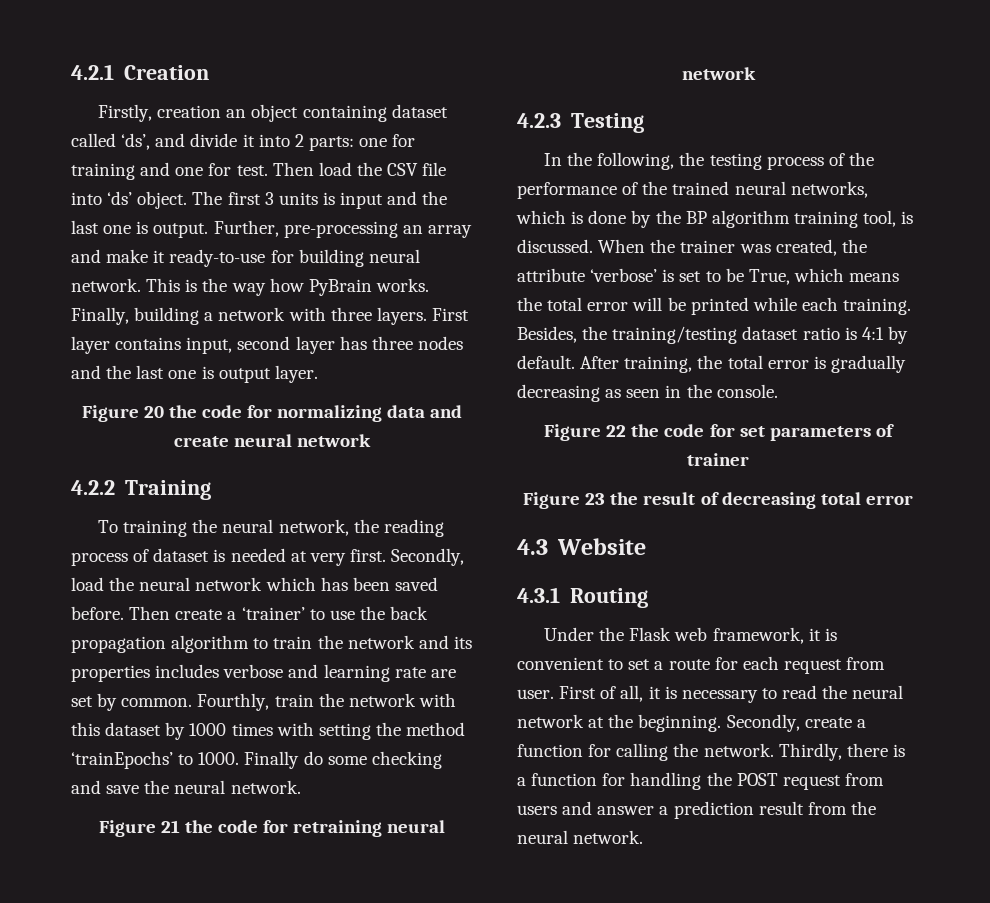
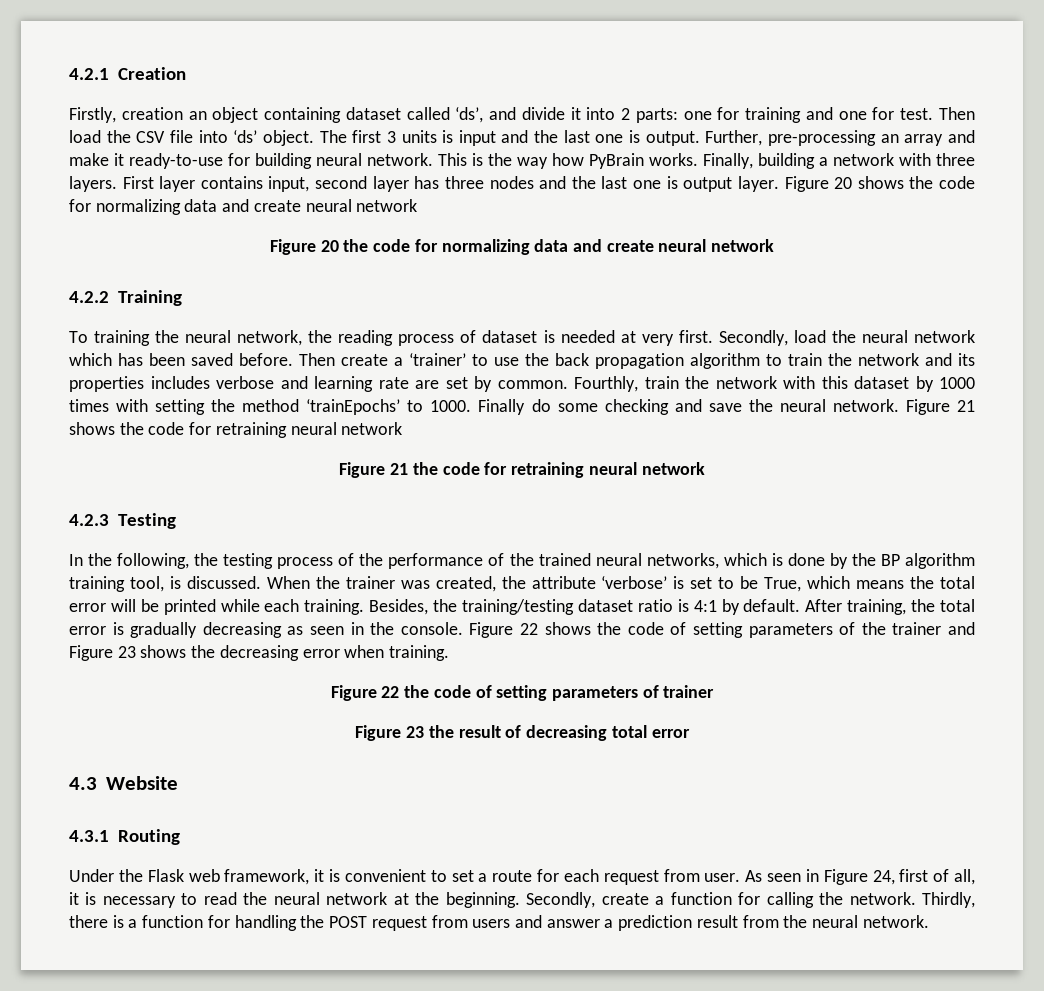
+ Figure 20 shows the code for normalizing data and create neural network
+ Figure 21 shows the code for retraining neural network
+ Figure 22 shows the code of setting parameters of the trainer and Figure 23 shows the decreasing error when training.
- Figure 22 the code for set parameters of trainer
+ Figure 22 the code of setting parameters of trainer
- First of all, it is necessary to read the neural network at the beginning.
+ As seen in Figure 24, first of all, it is necessary to read the neural network at the beginning.

